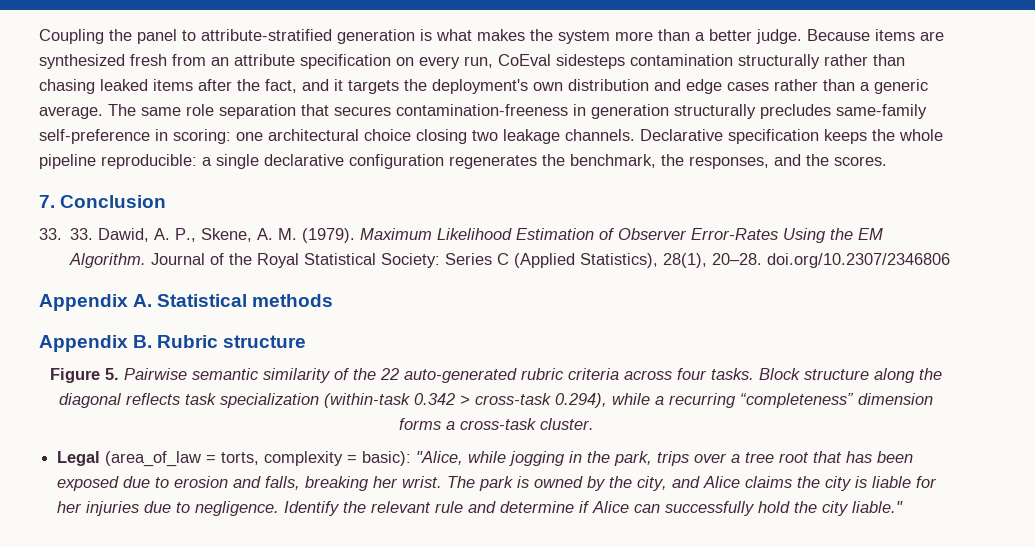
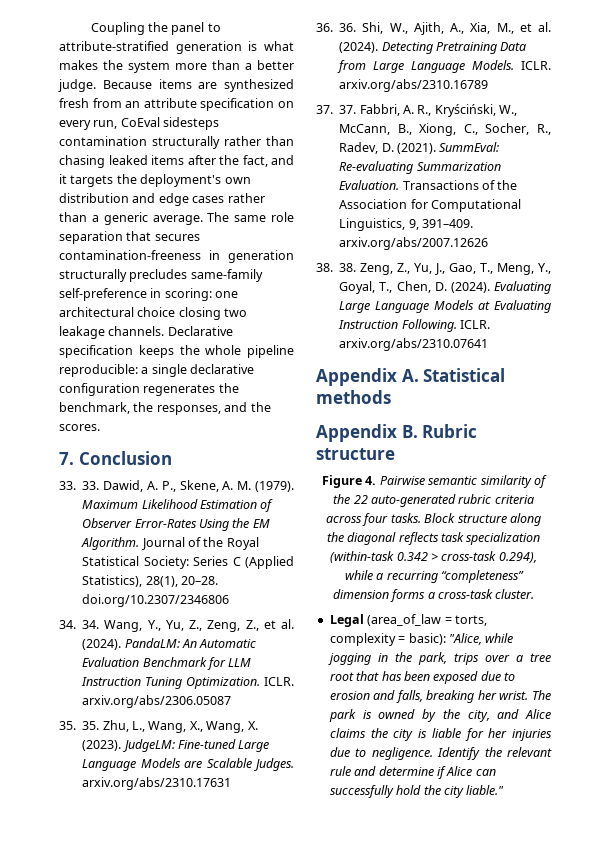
+ 34. 34. Wang, Y., Yu, Z., Zeng, Z., et al. (2024). PandaLM: An Automatic Evaluation Benchmark for LLM Instruction Tuning Optimization. ICLR. arxiv.org/abs/2306.05087
+ 35. 35. Zhu, L., Wang, X., Wang, X. (2023). JudgeLM: Fine-tuned Large Language Models are Scalable Judges. arxiv.org/abs/2310.17631
+ 36. 36. Shi, W., Ajith, A., Xia, M., et al. (2024). Detecting Pretraining Data from Large Language Models. ICLR. arxiv.org/abs/2310.16789
+ 37. 37. Fabbri, A. R., Kryściński, W., McCann, B., Xiong, C., Socher, R., Radev, D. (2021). SummEval: Re-evaluating Summarization Evaluation. Transactions of the Association for Computational Linguistics, 9, 391–409. arxiv.org/abs/2007.12626
+ 38. 38. Zeng, Z., Yu, J., Gao, T., Meng, Y., Goyal, T., Chen, D. (2024). Evaluating Large Language Models at Evaluating Instruction Following. ICLR. arxiv.org/abs/2310.07641
- Figure 5. Pairwise semantic similarity of the 22 auto-generated rubric criteria across four tasks.
+ Figure 4. Pairwise semantic similarity of the 22 auto-generated rubric criteria across four tasks.

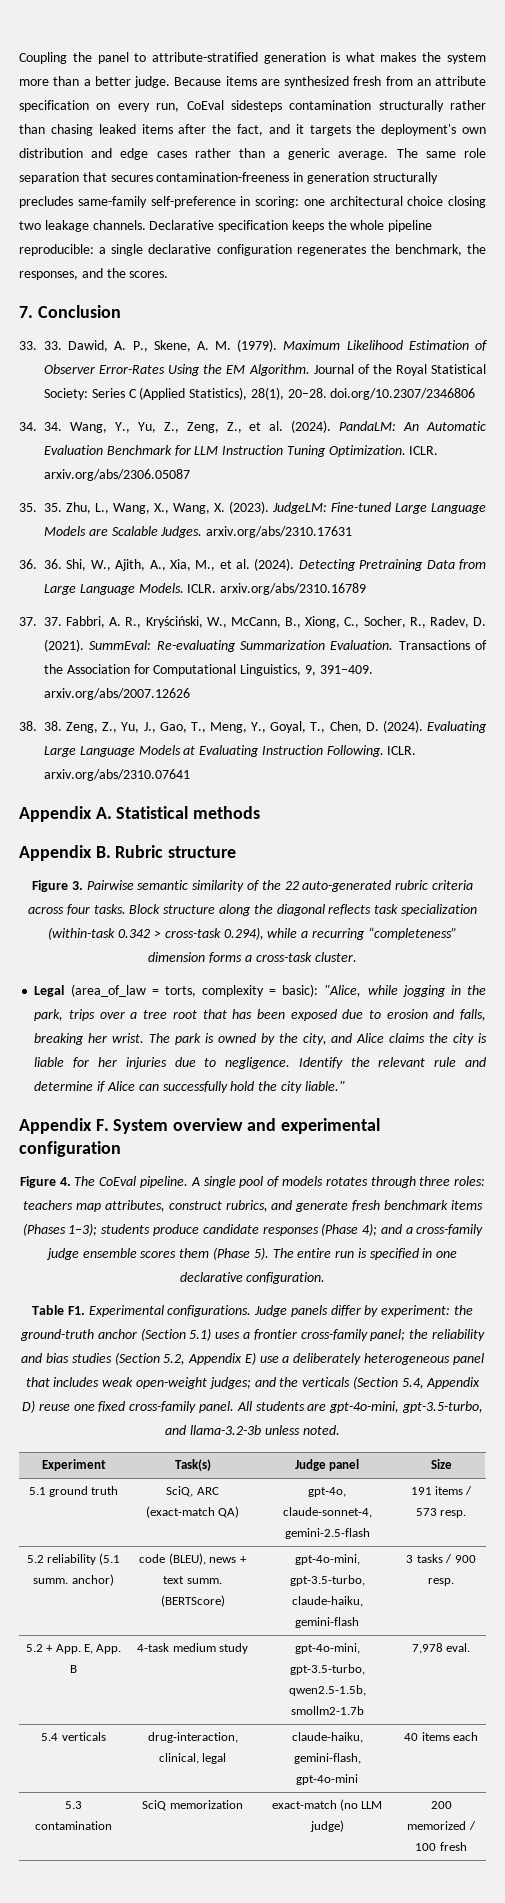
- Figure 4. Pairwise semantic similarity of the 22 auto-generated rubric criteria across four tasks.
+ Figure 3. Pairwise semantic similarity of the 22 auto-generated rubric criteria across four tasks.
+ Appendix F. System overview and experimental configuration
+ Figure 4. The CoEval pipeline. A single pool of models rotates through three roles: teachers map attributes, construct rubrics, and generate fresh benchmark items (Phases 1–3); students produce candidate responses (Phase 4); and a cross-family judge ensemble scores them (Phase 5). The entire run is specified in one declarative configuration.
+ Table F1. Experimental configurations. Judge panels differ by experiment: the ground-truth anchor (Section 5.1) uses a frontier cross-family panel; the reliability and bias studies (Section 5.2, Appendix E) use a deliberately heterogeneous panel that includes weak open-weight judges; and the verticals (Section 5.4, Appendix D) reuse one fixed cross-family panel. All students are gpt-4o-mini, gpt-3.5-turbo, and llama-3.2-3b unless noted.
+ Experiment | Task(s) | Judge panel | Size
+ 5.1 ground truth | SciQ, ARC (exact-match QA) | gpt-4o, claude-sonnet-4, gemini-2.5-flash | 191 items / 573 resp.
+ 5.2 reliability (5.1 summ. anchor) | code (BLEU), news + text summ. (BERTScore) | gpt-4o-mini, gpt-3.5-turbo, claude-haiku, gemini-flash | 3 tasks / 900 resp.
+ 5.2 + App. E, App. B | 4-task medium study | gpt-4o-mini, gpt-3.5-turbo, qwen2.5-1.5b, smollm2-1.7b | 7,978 eval.
+ 5.4 verticals | drug-interaction, clinical, legal | claude-haiku, gemini-flash, gpt-4o-mini | 40 items each
+ 5.3 contamination | SciQ memorization | exact-match (no LLM judge) | 200 memorized / 100 fresh

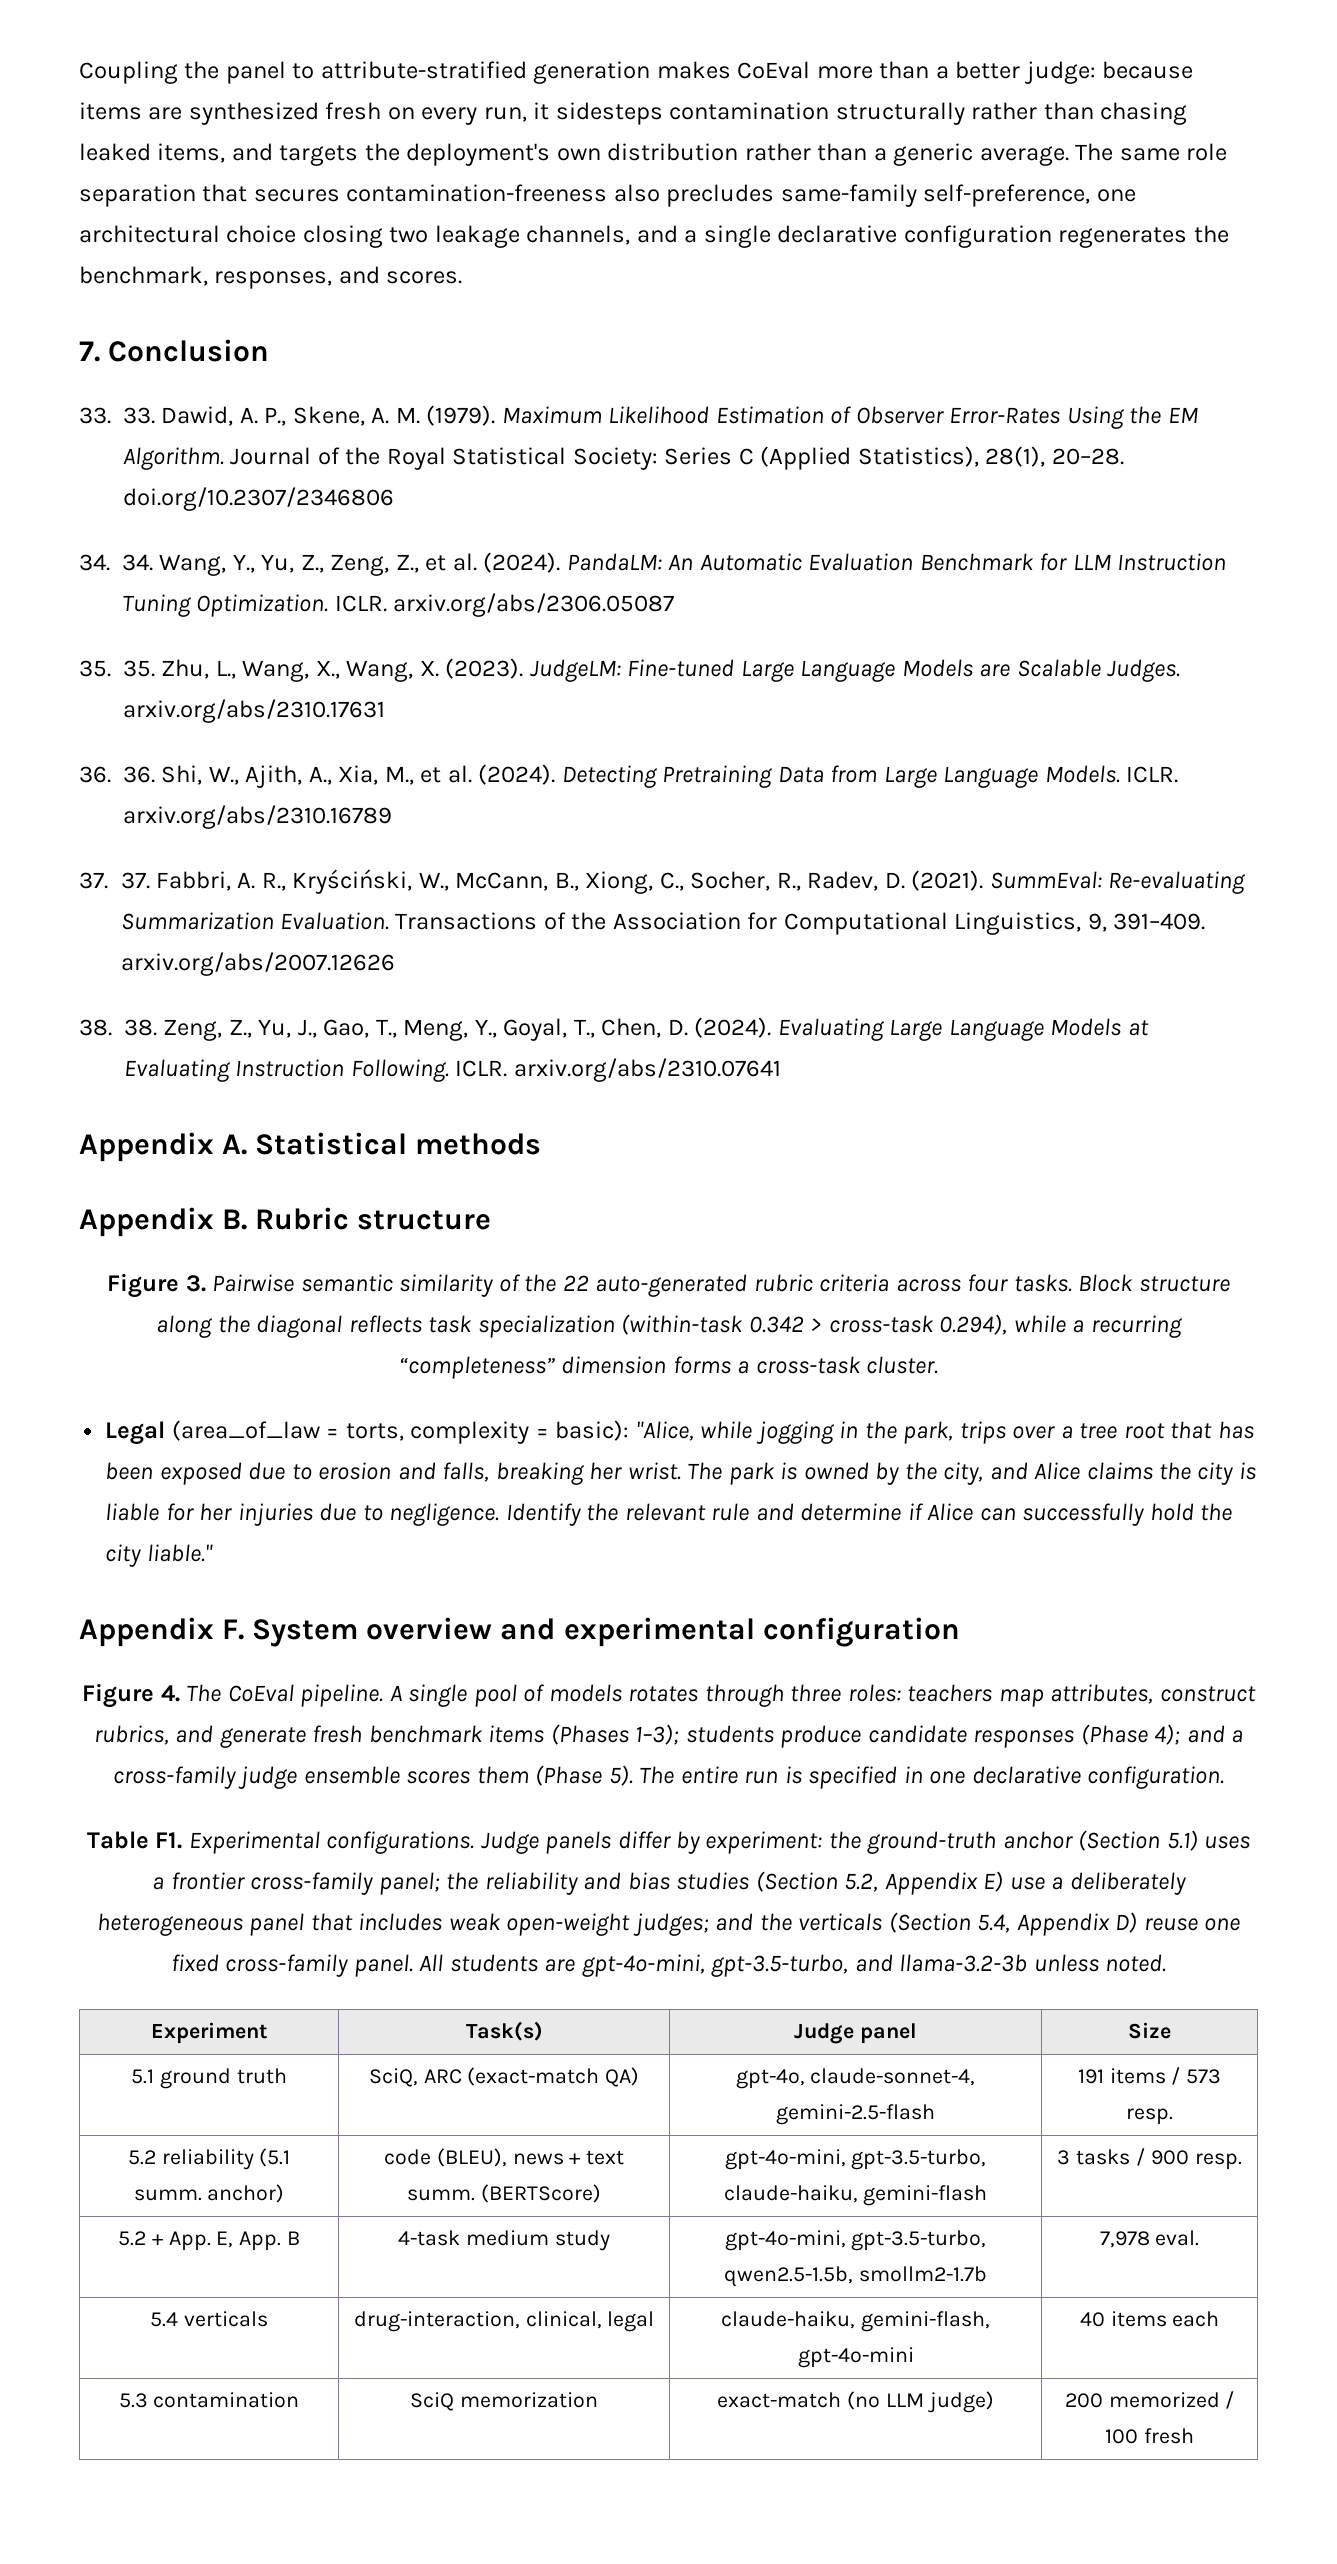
- Coupling the panel to attribute-stratified generation is what makes the system more than a better judge. Because items are synthesized fresh from an attribute specification on every run, CoEval sidesteps contamination structurally rather than chasing leaked items after the fact, and it targets the deployment's own distribution and edge cases rather than a generic average.
+ Coupling the panel to attribute-stratified generation makes CoEval more than a better judge: because items are synthesized fresh on every run, it sidesteps contamination structurally rather than chasing leaked items, and targets the deployment's own distribution rather than a generic average.
- The same role separation that secures contamination-freeness in generation structurally precludes same-family self-preference in scoring: one architectural choice closing two leakage channels. Declarative specification keeps the whole pipeline reproducible: a single declarative configuration regenerates the benchmark, the responses, and the scores.
+ The same role separation that secures contamination-freeness also precludes same-family self-preference, one architectural choice closing two leakage channels, and a single declarative configuration regenerates the benchmark, responses, and scores.

